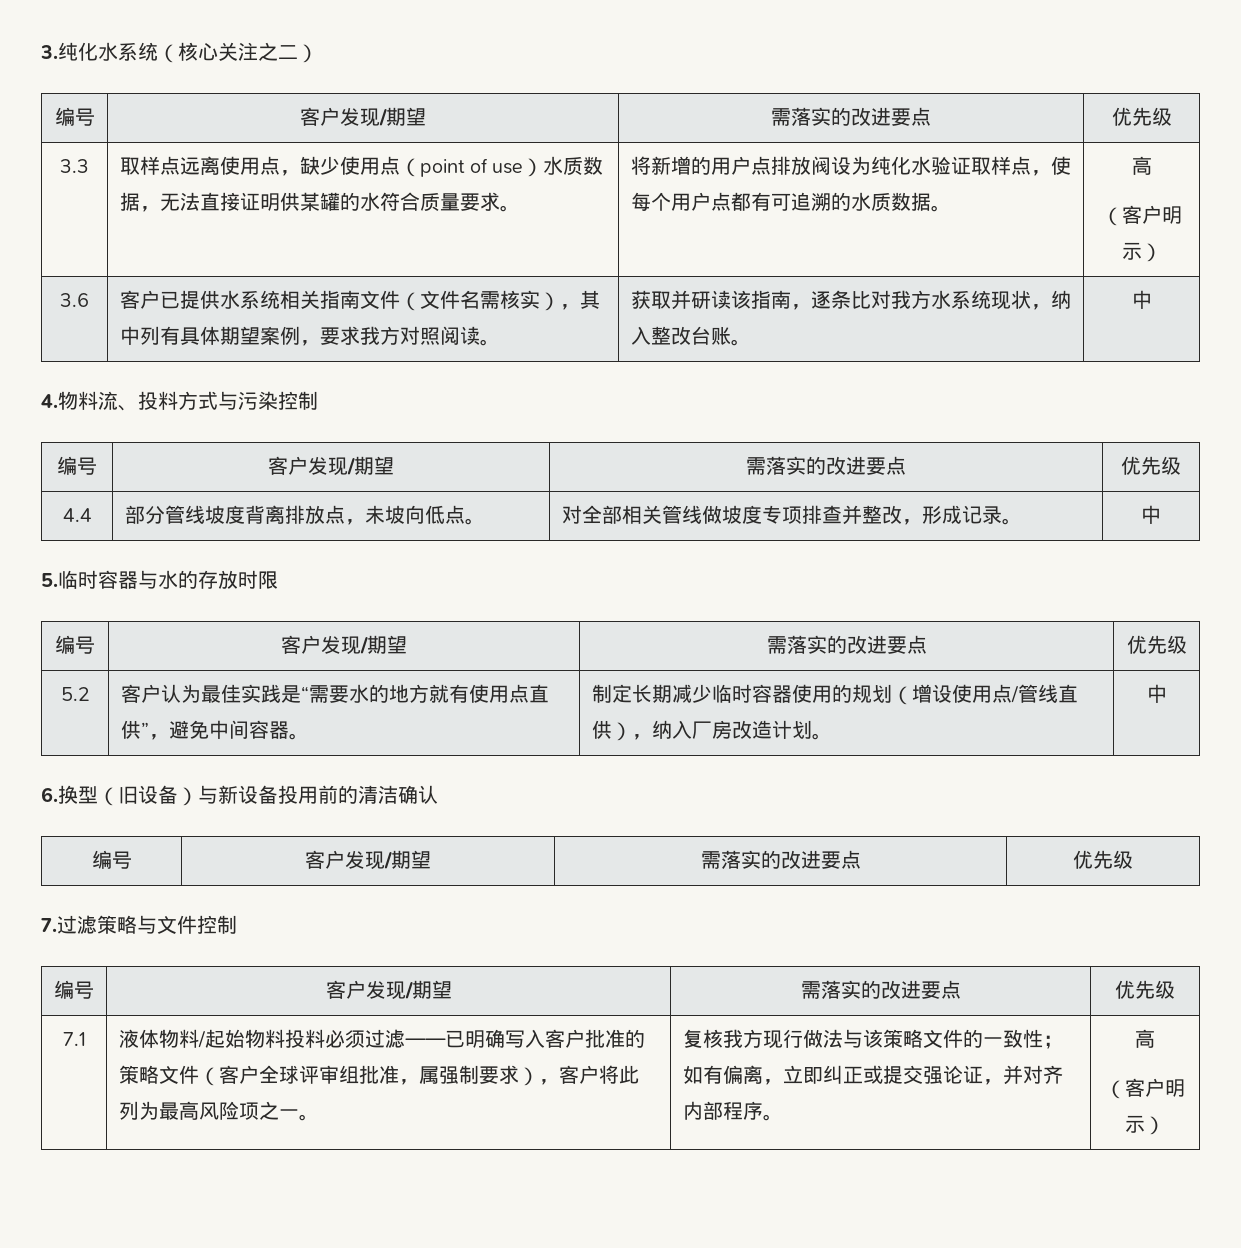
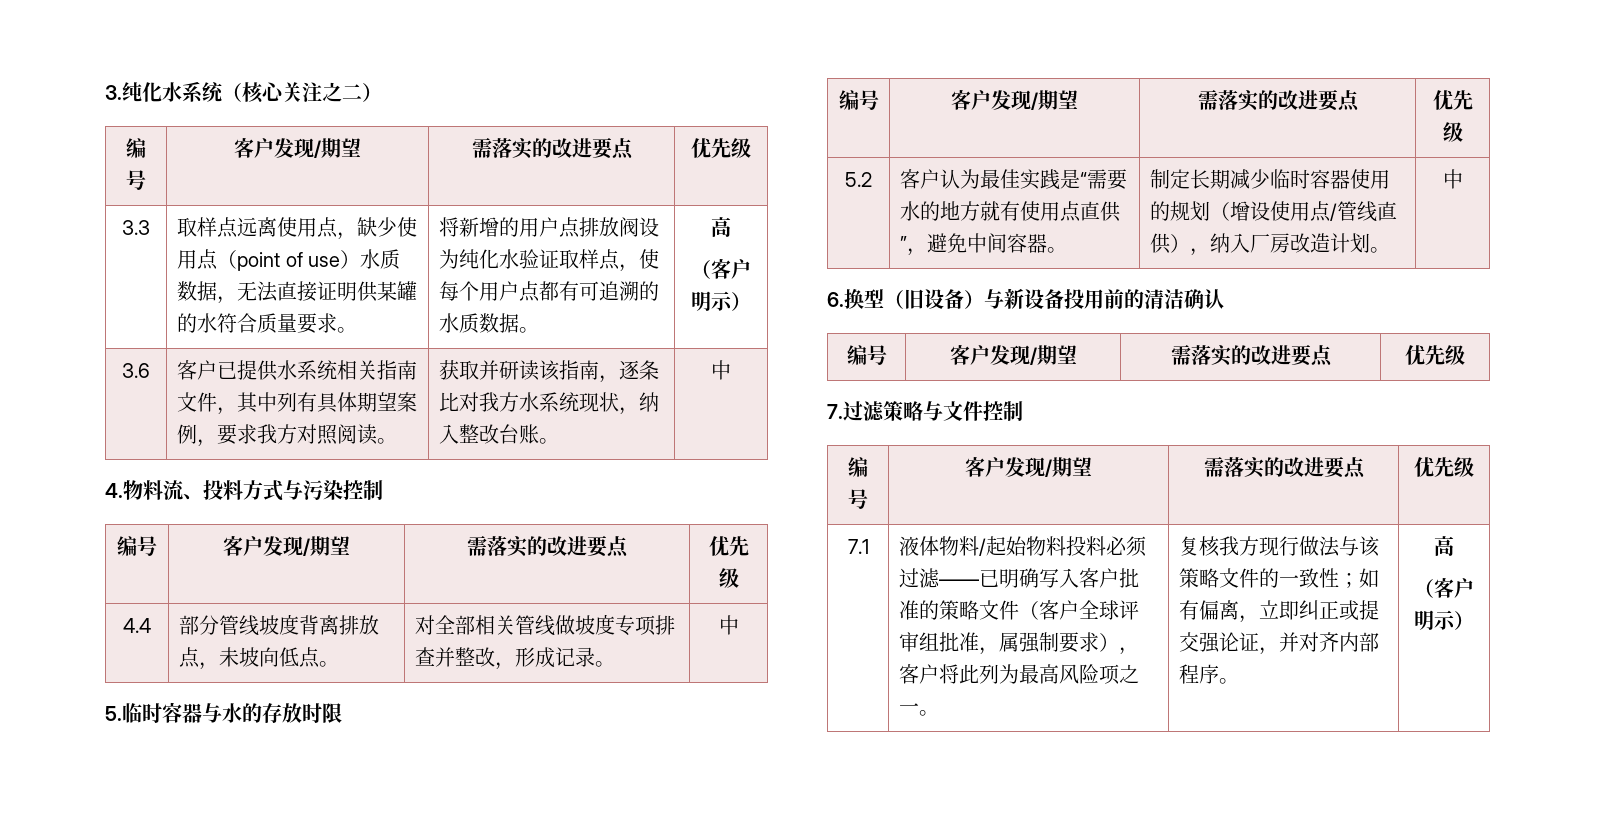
- 3.6 | 客户已提供水系统相关指南文件（文件名需核实），其中列有具体期望案例，要求我方对照阅读。 | 获取并研读该指南，逐条比对我方水系统现状，纳入整改台账。 | 中
+ 3.6 | 客户已提供水系统相关指南文件，其中列有具体期望案例，要求我方对照阅读。 | 获取并研读该指南，逐条比对我方水系统现状，纳入整改台账。 | 中

